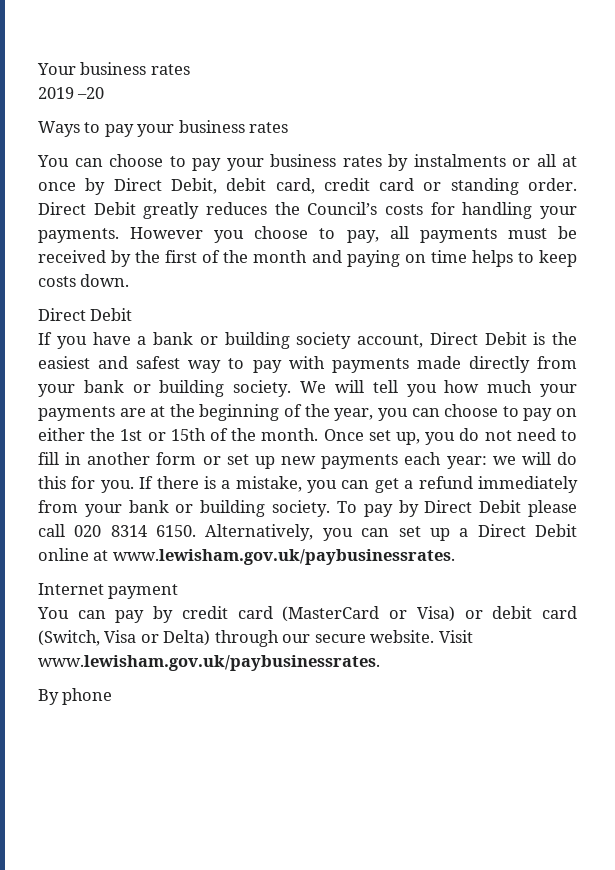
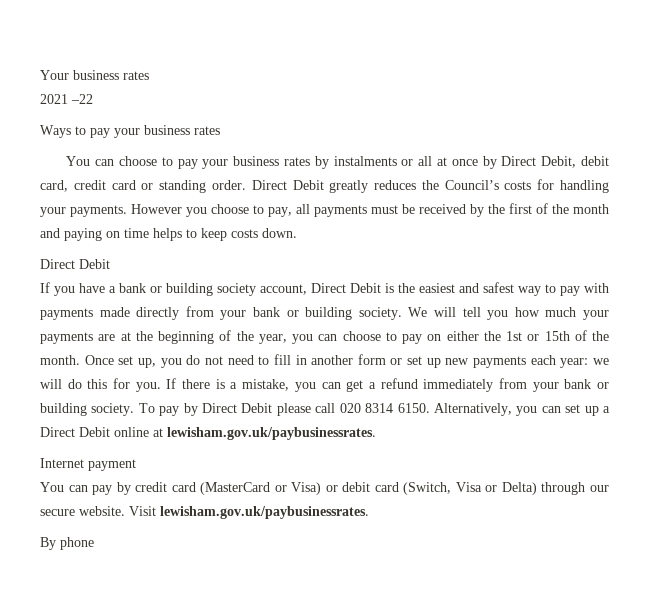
- 2019 –20
+ 2021 –22
- Alternatively, you can set up a Direct Debit online at www.lewisham.gov.uk/paybusinessrates.
+ Alternatively, you can set up a Direct Debit online at lewisham.gov.uk/paybusinessrates.
- Visit www.lewisham.gov.uk/paybusinessrates.
+ Visit lewisham.gov.uk/paybusinessrates.

